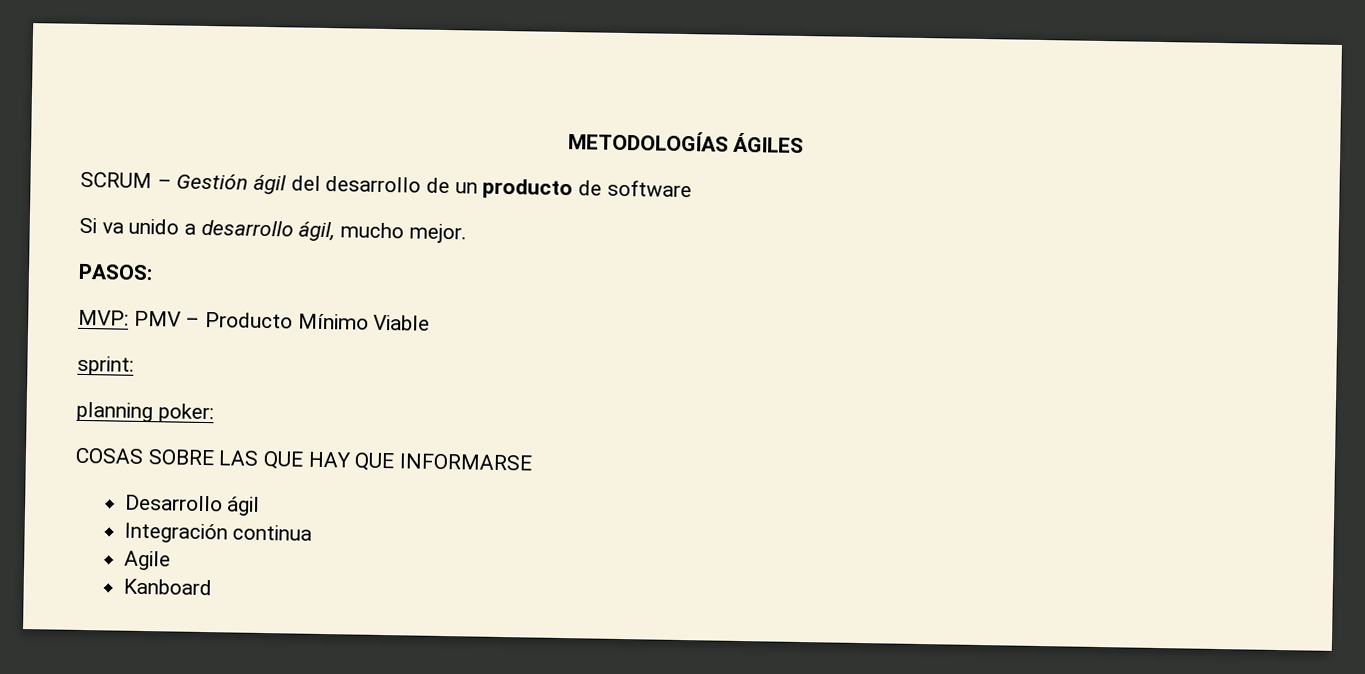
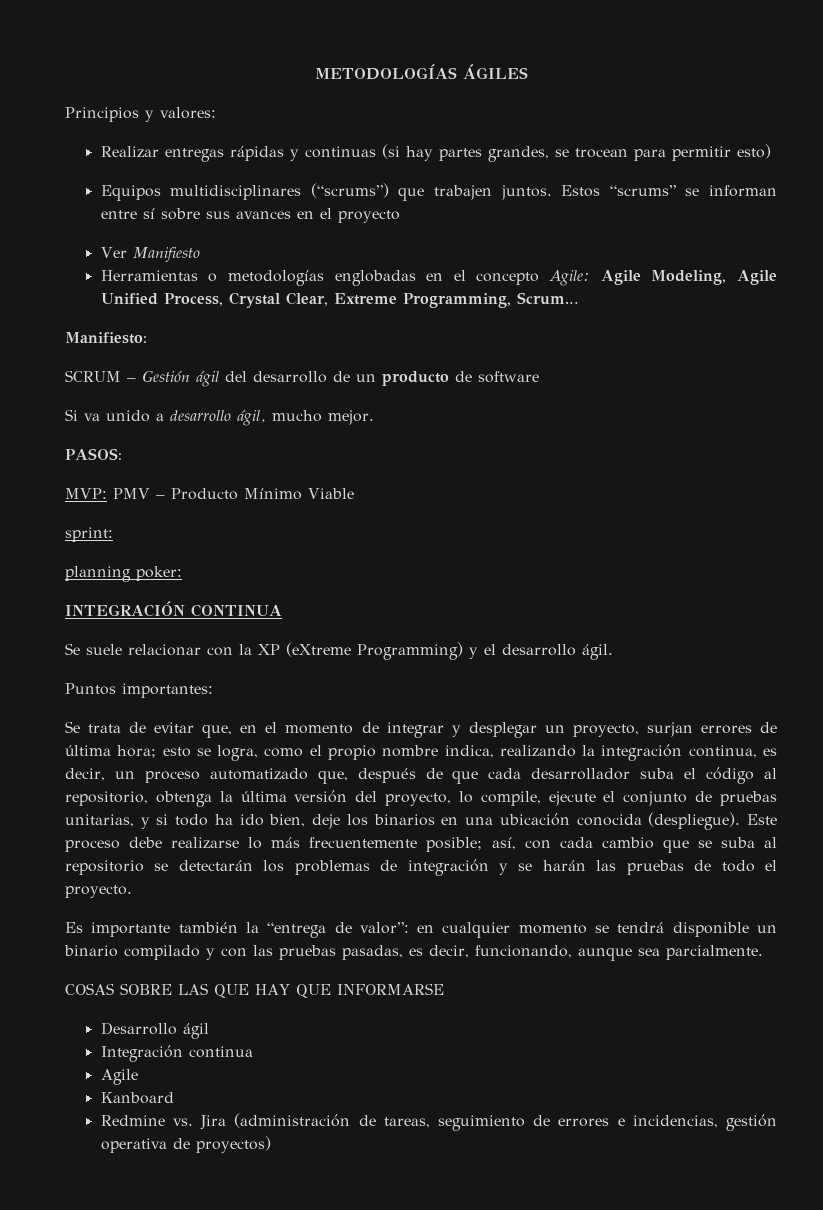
+ Principios y valores:
+ Realizar entregas rápidas y continuas (si hay partes grandes, se trocean para permitir esto)
+ Equipos multidisciplinares (“scrums”) que trabajen juntos. Estos “scrums” se informan entre sí sobre sus avances en el proyecto
+ Ver Manifiesto
+ Herramientas o metodologías englobadas en el concepto Agile: Agile Modeling, Agile Unified Process, Crystal Clear, Extreme Programming, Scrum...
+ Manifiesto:
+ INTEGRACIÓN CONTINUA
+ Se suele relacionar con la XP (eXtreme Programming) y el desarrollo ágil.
+ Puntos importantes:
+ Se trata de evitar que, en el momento de integrar y desplegar un proyecto, surjan errores de última hora; esto se logra, como el propio nombre indica, realizando la integración continua, es decir, un proceso automatizado que, después de que cada desarrollador suba el código al repositorio, obtenga la última versión del proyecto, lo compile, ejecute el conjunto de pruebas unitarias, y si todo ha ido bien, deje los binarios en una ubicación conocida (despliegue). Este proceso debe realizarse lo más frecuentemente posible; así, con cada cambio que se suba al repositorio se detectarán los problemas de integración y se harán las pruebas de todo el proyecto.
+ Es importante también la “entrega de valor”: en cualquier momento se tendrá disponible un binario compilado y con las pruebas pasadas, es decir, funcionando, aunque sea parcialmente.
+ Redmine vs. Jira (administración de tareas, seguimiento de errores e incidencias, gestión operativa de proyectos)

